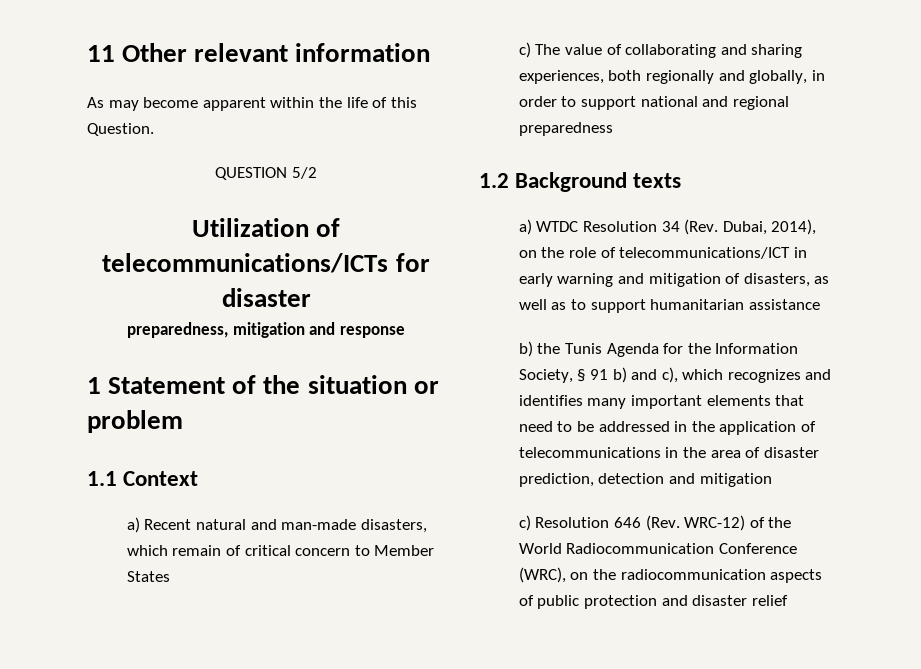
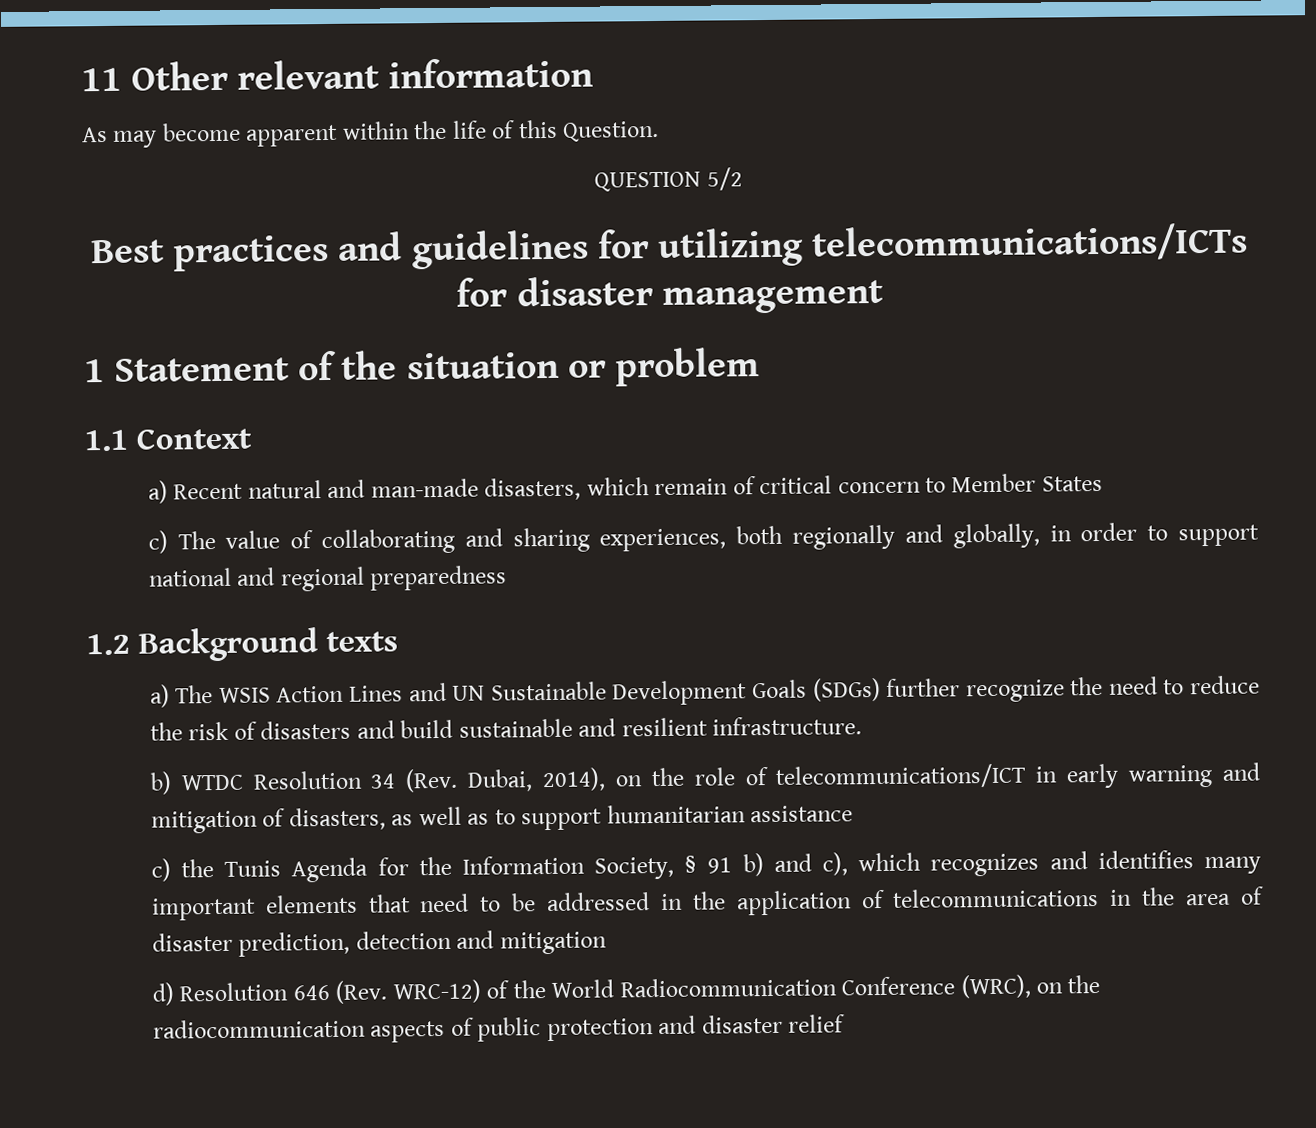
- Utilization of telecommunications/ICTs for disaster
- preparedness, mitigation and response
+ Best practices and guidelines for utilizing telecommunications/ICTs for disaster management
- a) WTDC Resolution 34 (Rev. Dubai, 2014), on the role of telecommunications/ICT in early warning and mitigation of disasters, as well as to support humanitarian assistance
+ a) The WSIS Action Lines and UN Sustainable Development Goals (SDGs) further recognize the need to reduce the risk of disasters and build sustainable and resilient infrastructure.
+ b) WTDC Resolution 34 (Rev. Dubai, 2014), on the role of telecommunications/ICT in early warning and mitigation of disasters, as well as to support humanitarian assistance
- b) the Tunis Agenda for the Information Society, § 91 b) and c), which recognizes and identifies many important elements that need to be addressed in the application of telecommunications in the area of disaster prediction, detection and mitigation
+ c) the Tunis Agenda for the Information Society, § 91 b) and c), which recognizes and identifies many important elements that need to be addressed in the application of telecommunications in the area of disaster prediction, detection and mitigation
- c) Resolution 646 (Rev. WRC-12) of the World Radiocommunication Conference (WRC), on the radiocommunication aspects of public protection and disaster relief
+ d) Resolution 646 (Rev. WRC-12) of the World Radiocommunication Conference (WRC), on the radiocommunication aspects of public protection and disaster relief

